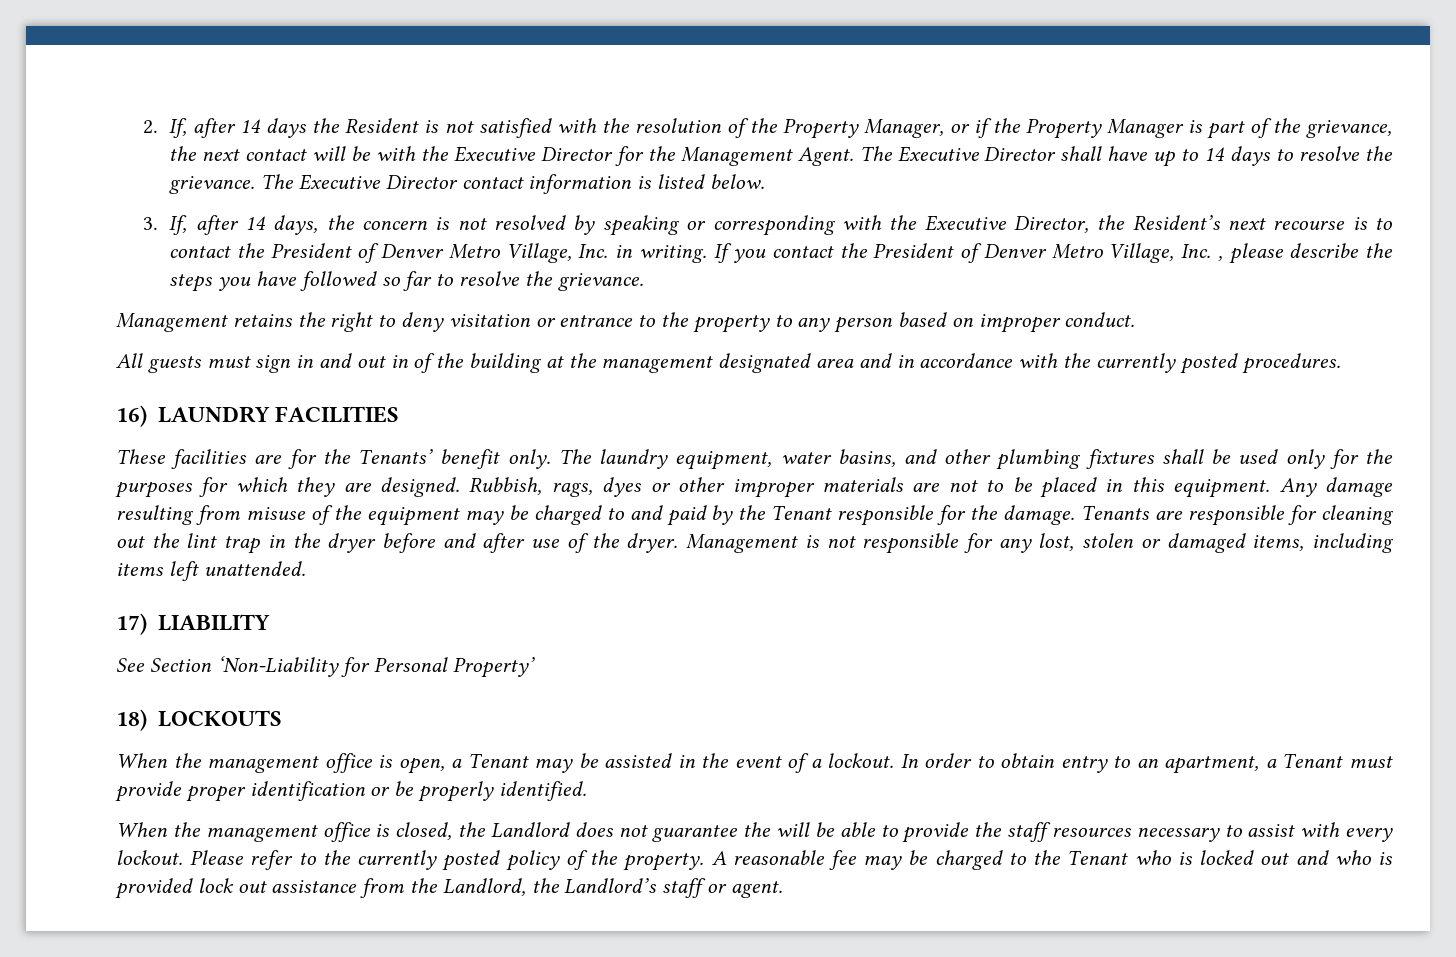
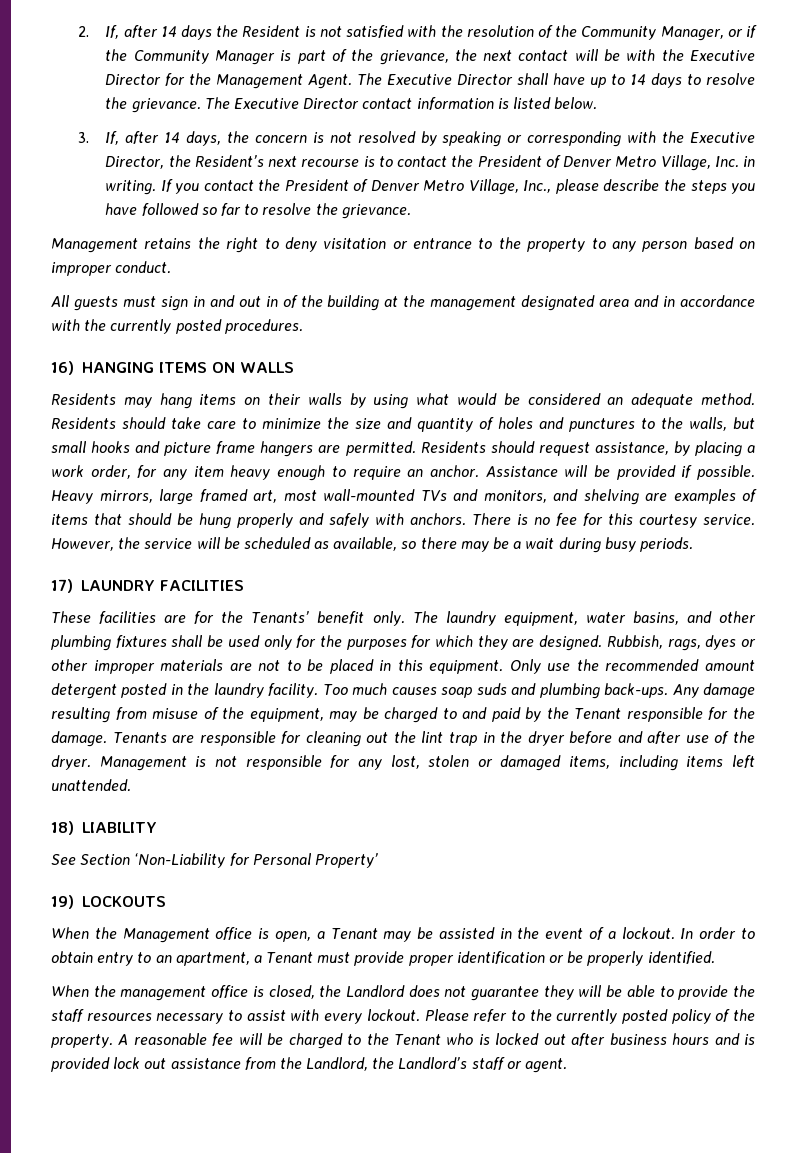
- 2. If, after 14 days the Resident is not satisfied with the resolution of the Property Manager, or if the Property Manager is part of the grievance, the next contact will be with the Executive Director for the Management Agent.
+ 2. If, after 14 days the Resident is not satisfied with the resolution of the Community Manager, or if the Community Manager is part of the grievance, the next contact will be with the Executive Director for the Management Agent.
- If you contact the President of Denver Metro Village, Inc. , please describe the steps you have followed so far to resolve the grievance.
+ If you contact the President of Denver Metro Village, Inc., please describe the steps you have followed so far to resolve the grievance.
- 16) LAUNDRY FACILITIES
+ 16) HANGING ITEMS ON WALLS
+ Residents may hang items on their walls by using what would be considered an adequate method. Residents should take care to minimize the size and quantity of holes and punctures to the walls, but small hooks and picture frame hangers are permitted. Residents should request assistance, by placing a work order, for any item heavy enough to require an anchor. Assistance will be provided if possible. Heavy mirrors, large framed art, most wall-mounted TVs and monitors, and shelving are examples of items that should be hung properly and safely with anchors. There is no fee for this courtesy service. However, the service will be scheduled as available, so there may be a wait during busy periods.
+ 17) LAUNDRY FACILITIES
+ Only use the recommended amount detergent posted in the laundry facility. Too much causes soap suds and plumbing back-ups.
- Any damage resulting from misuse of the equipment may be charged to and paid by the Tenant responsible for the damage.
+ Any damage resulting from misuse of the equipment, may be charged to and paid by the Tenant responsible for the damage.
- 17) LIABILITY
+ 18) LIABILITY
- 18) LOCKOUTS
+ 19) LOCKOUTS
- When the management office is open, a Tenant may be assisted in the event of a lockout.
+ When the Management office is open, a Tenant may be assisted in the event of a lockout.
- When the management office is closed, the Landlord does not guarantee the will be able to provide the staff resources necessary to assist with every lockout.
+ When the management office is closed, the Landlord does not guarantee they will be able to provide the staff resources necessary to assist with every lockout.
- A reasonable fee may be charged to the Tenant who is locked out and who is provided lock out assistance from the Landlord, the Landlord’s staff or agent.
+ A reasonable fee will be charged to the Tenant who is locked out after business hours and is provided lock out assistance from the Landlord, the Landlord’s staff or agent.

